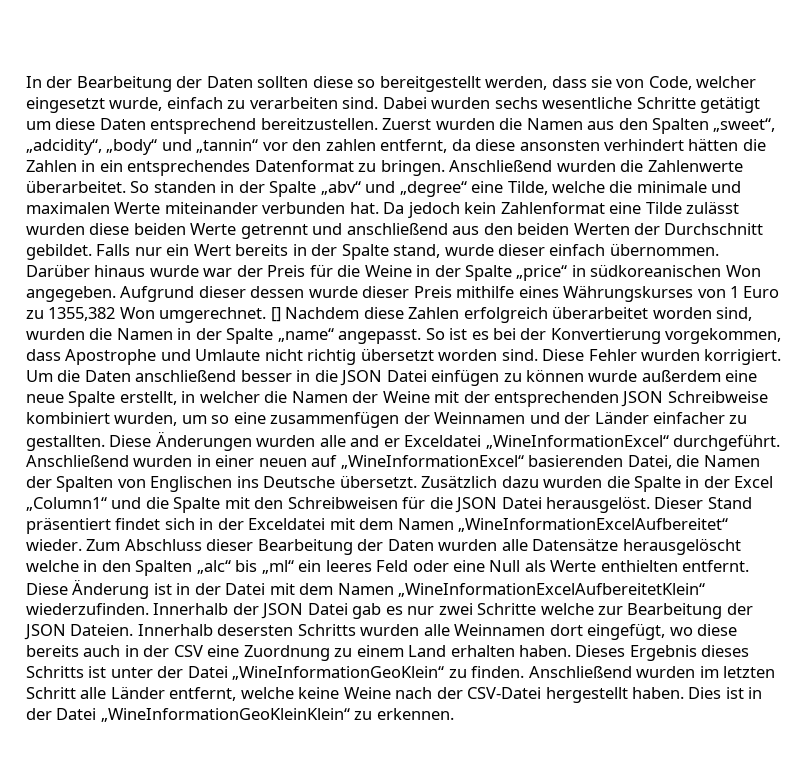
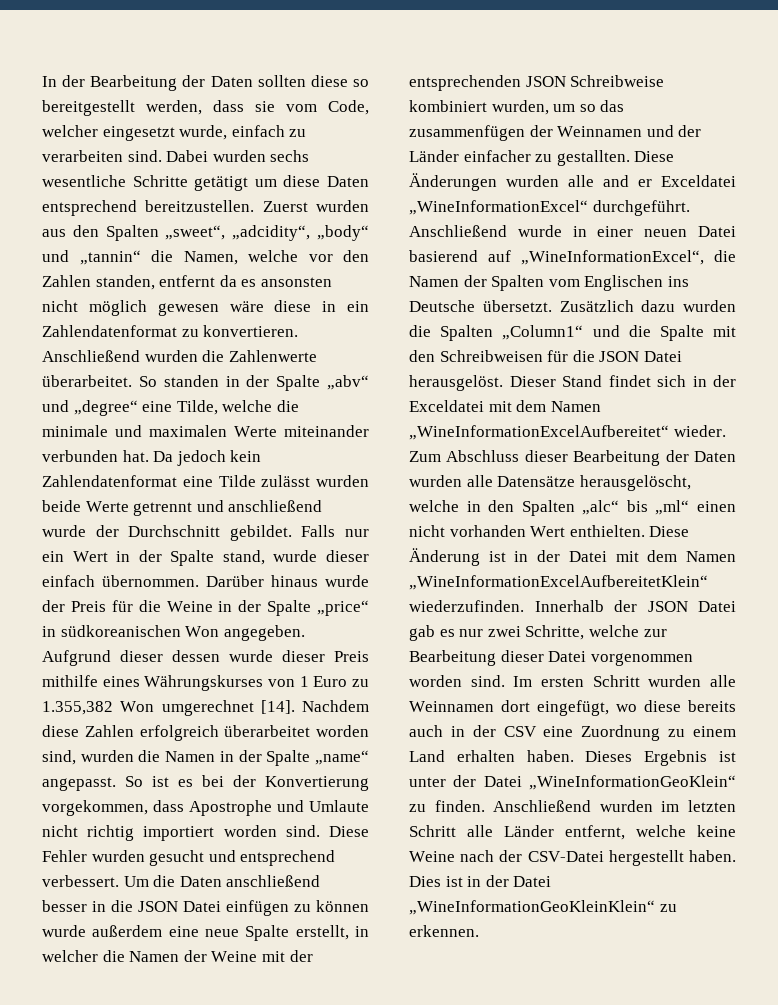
- In der Bearbeitung der Daten sollten diese so bereitgestellt werden, dass sie von Code, welcher eingesetzt wurde, einfach zu verarbeiten sind.
+ In der Bearbeitung der Daten sollten diese so bereitgestellt werden, dass sie vom Code, welcher eingesetzt wurde, einfach zu verarbeiten sind.
- Zuerst wurden die Namen aus den Spalten „sweet“, „adcidity“, „body“ und „tannin“ vor den zahlen entfernt, da diese ansonsten verhindert hätten die Zahlen in ein entsprechendes Datenformat zu bringen.
+ Zuerst wurden aus den Spalten „sweet“, „adcidity“, „body“ und „tannin“ die Namen, welche vor den Zahlen standen, entfernt da es ansonsten nicht möglich gewesen wäre diese in ein Zahlendatenformat zu konvertieren.
- Da jedoch kein Zahlenformat eine Tilde zulässt wurden diese beiden Werte getrennt und anschließend aus den beiden Werten der Durchschnitt gebildet.
+ Da jedoch kein Zahlendatenformat eine Tilde zulässt wurden beide Werte getrennt und anschließend wurde der Durchschnitt gebildet.
- Falls nur ein Wert bereits in der Spalte stand, wurde dieser einfach übernommen.
+ Falls nur ein Wert in der Spalte stand, wurde dieser einfach übernommen.
- Darüber hinaus wurde war der Preis für die Weine in der Spalte „price“ in südkoreanischen Won angegeben.
+ Darüber hinaus wurde der Preis für die Weine in der Spalte „price“ in südkoreanischen Won angegeben.
- Aufgrund dieser dessen wurde dieser Preis mithilfe eines Währungskurses von 1 Euro zu 1355,382 Won umgerechnet. [] Nachdem diese Zahlen erfolgreich überarbeitet worden sind, wurden die Namen in der Spalte „name“ angepasst.
+ Aufgrund dieser dessen wurde dieser Preis mithilfe eines Währungskurses von 1 Euro zu 1.355,382 Won umgerechnet [14]. Nachdem diese Zahlen erfolgreich überarbeitet worden sind, wurden die Namen in der Spalte „name“ angepasst.
- So ist es bei der Konvertierung vorgekommen, dass Apostrophe und Umlaute nicht richtig übersetzt worden sind.
+ So ist es bei der Konvertierung vorgekommen, dass Apostrophe und Umlaute nicht richtig importiert worden sind.
- Diese Fehler wurden korrigiert.
+ Diese Fehler wurden gesucht und entsprechend verbessert.
- Um die Daten anschließend besser in die JSON Datei einfügen zu können wurde außerdem eine neue Spalte erstellt, in welcher die Namen der Weine mit der entsprechenden JSON Schreibweise kombiniert wurden, um so eine zusammenfügen der Weinnamen und der Länder einfacher zu gestallten.
+ Um die Daten anschließend besser in die JSON Datei einfügen zu können wurde außerdem eine neue Spalte erstellt, in welcher die Namen der Weine mit der entsprechenden JSON Schreibweise kombiniert wurden, um so das zusammenfügen der Weinnamen und der Länder einfacher zu gestallten.
- Anschließend wurden in einer neuen auf „WineInformationExcel“ basierenden Datei, die Namen der Spalten von Englischen ins Deutsche übersetzt.
+ Anschließend wurde in einer neuen Datei basierend auf „WineInformationExcel“, die Namen der Spalten vom Englischen ins Deutsche übersetzt.
- Zusätzlich dazu wurden die Spalte in der Excel „Column1“ und die Spalte mit den Schreibweisen für die JSON Datei herausgelöst.
+ Zusätzlich dazu wurden die Spalten „Column1“ und die Spalte mit den Schreibweisen für die JSON Datei herausgelöst.
- Dieser Stand präsentiert findet sich in der Exceldatei mit dem Namen „WineInformationExcelAufbereitet“ wieder.
+ Dieser Stand findet sich in der Exceldatei mit dem Namen „WineInformationExcelAufbereitet“ wieder.
- Zum Abschluss dieser Bearbeitung der Daten wurden alle Datensätze herausgelöscht welche in den Spalten „alc“ bis „ml“ ein leeres Feld oder eine Null als Werte enthielten entfernt.
+ Zum Abschluss dieser Bearbeitung der Daten wurden alle Datensätze herausgelöscht, welche in den Spalten „alc“ bis „ml“ einen nicht vorhanden Wert enthielten.
- Innerhalb der JSON Datei gab es nur zwei Schritte welche zur Bearbeitung der JSON Dateien. Innerhalb desersten Schritts wurden alle Weinnamen dort eingefügt, wo diese bereits auch in der CSV eine Zuordnung zu einem Land erhalten haben.
+ Innerhalb der JSON Datei gab es nur zwei Schritte, welche zur Bearbeitung dieser Datei vorgenommen worden sind. Im ersten Schritt wurden alle Weinnamen dort eingefügt, wo diese bereits auch in der CSV eine Zuordnung zu einem Land erhalten haben.
- Dieses Ergebnis dieses Schritts ist unter der Datei „WineInformationGeoKlein“ zu finden.
+ Dieses Ergebnis ist unter der Datei „WineInformationGeoKlein“ zu finden.

